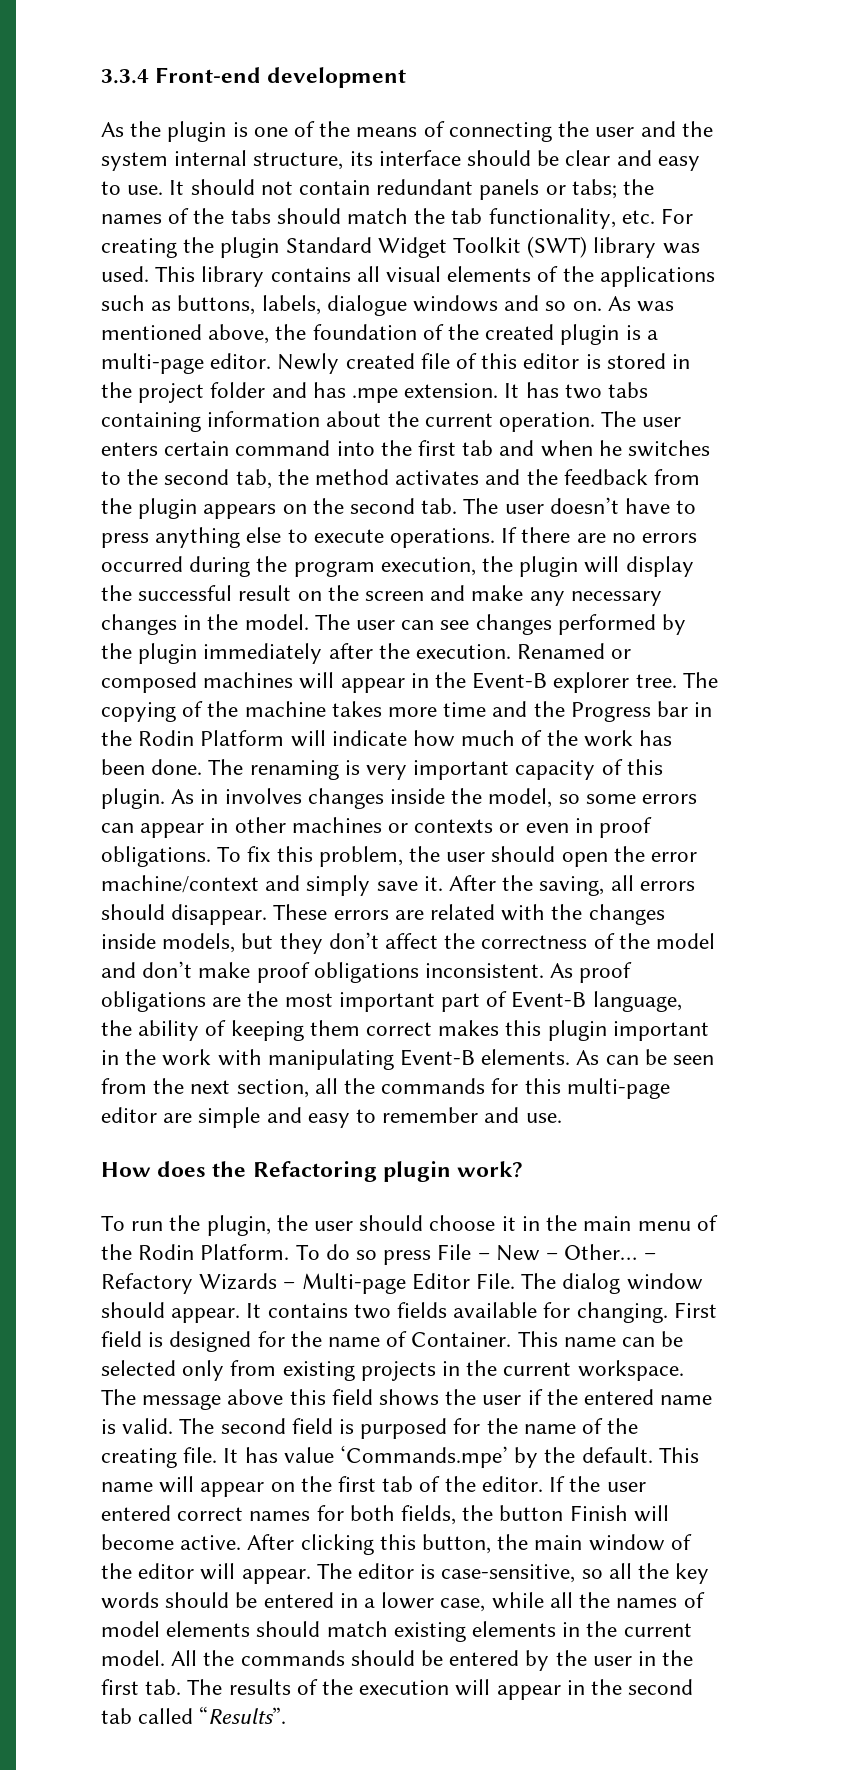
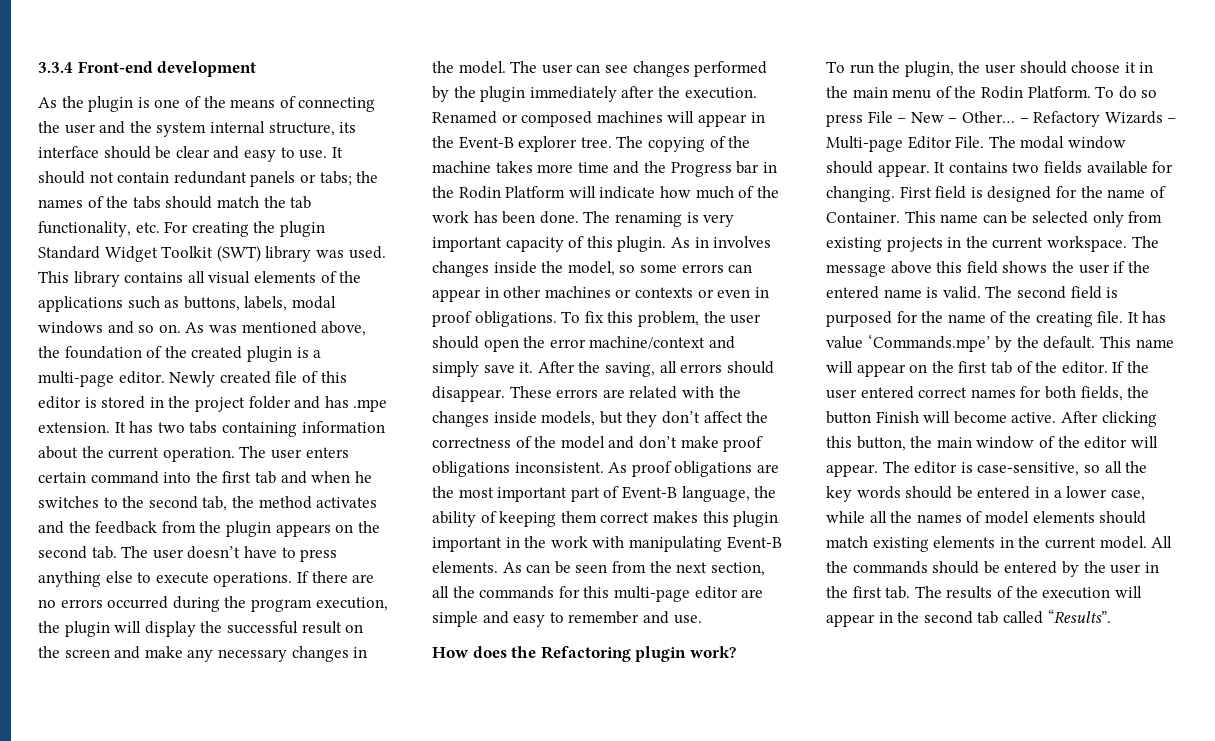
- This library contains all visual elements of the applications such as buttons, labels, dialogue windows and so on.
+ This library contains all visual elements of the applications such as buttons, labels, modal windows and so on.
- The dialog window should appear.
+ The modal window should appear.

